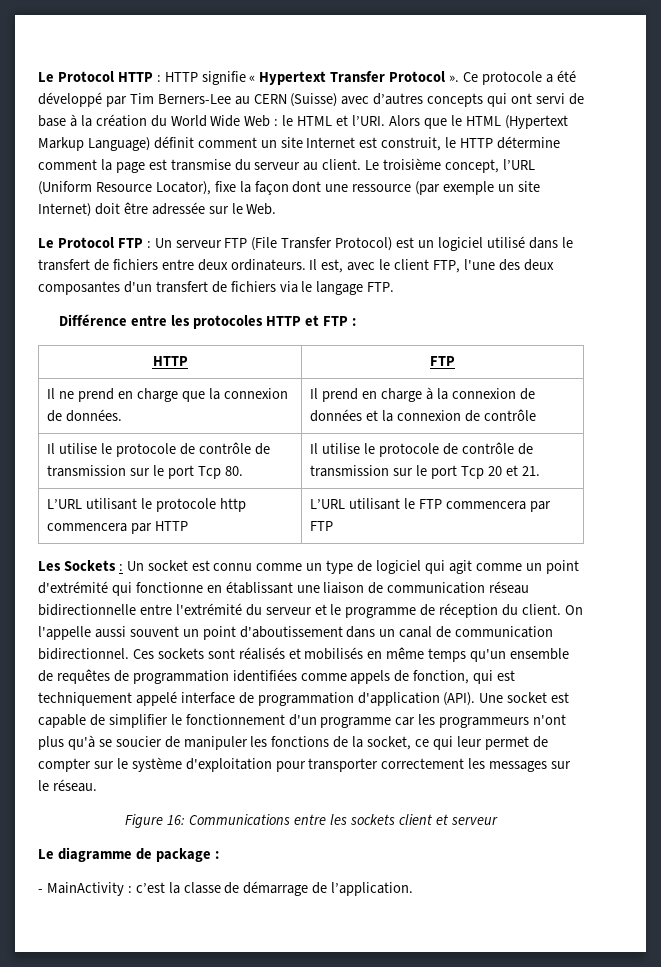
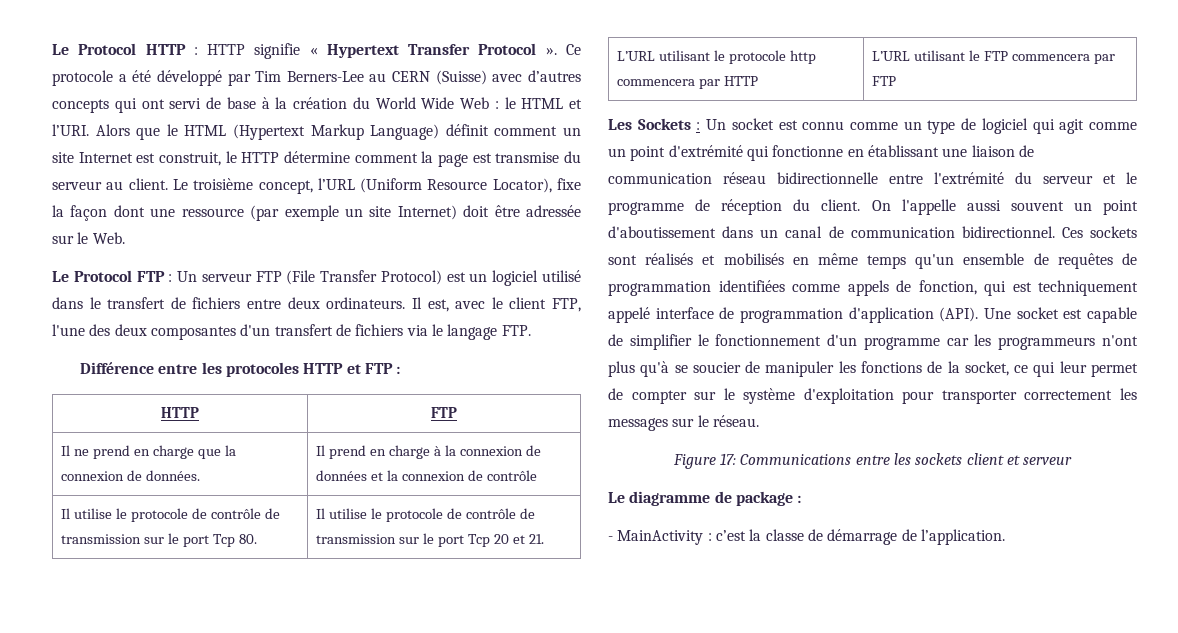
- Figure 16: Communications entre les sockets client et serveur
+ Figure 17: Communications entre les sockets client et serveur

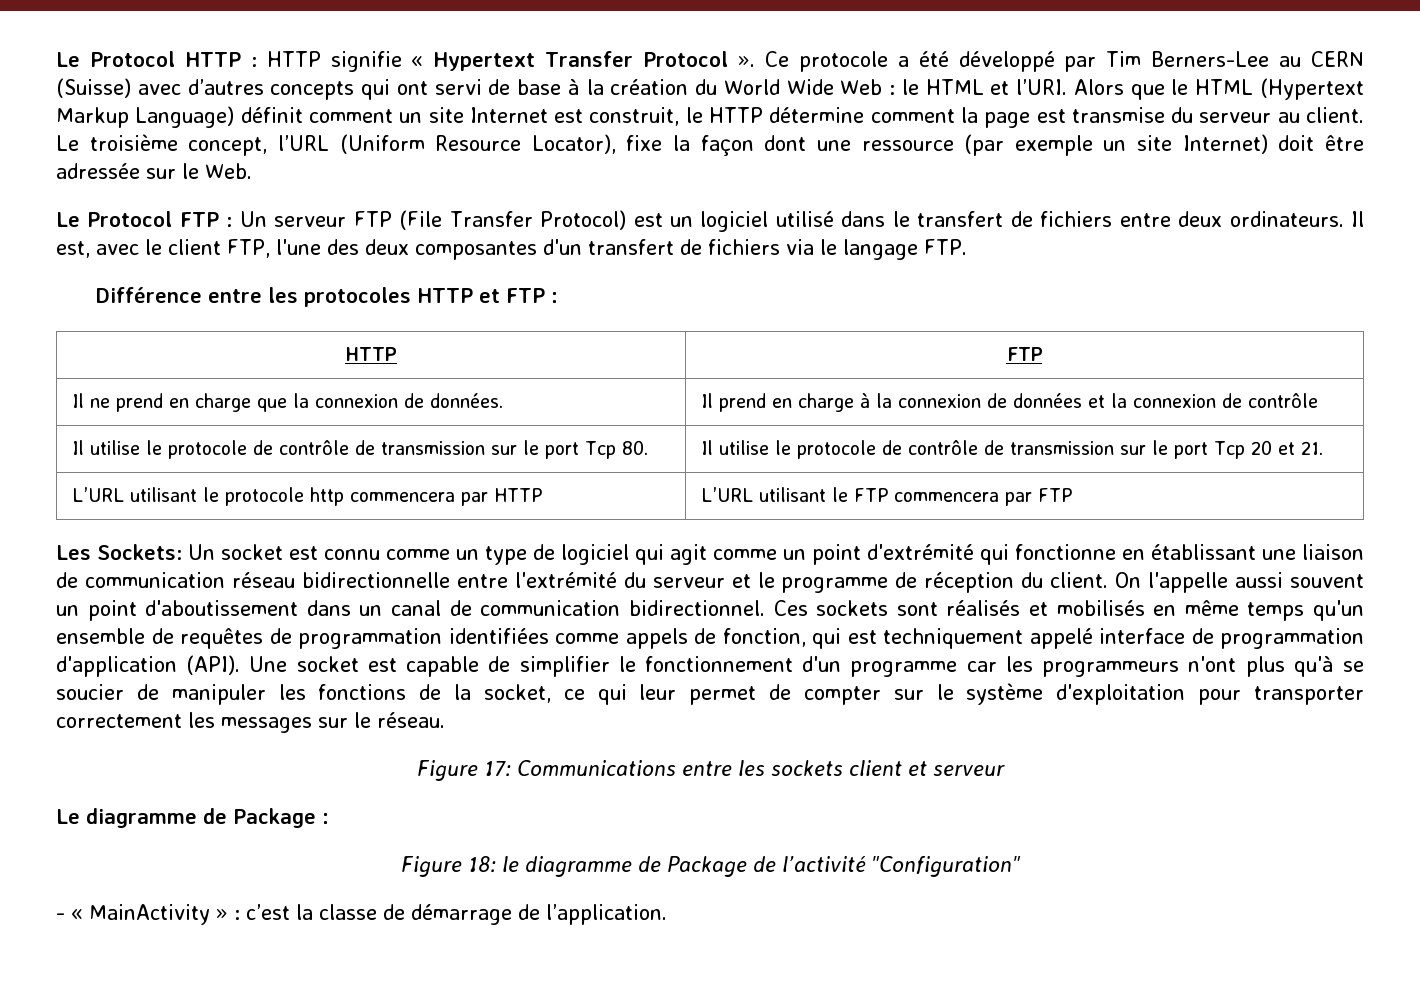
- Les Sockets : Un socket est connu comme un type de logiciel qui agit comme un point d'extrémité qui fonctionne en établissant une liaison de communication réseau bidirectionnelle entre l'extrémité du serveur et le programme de réception du client.
+ Les Sockets: Un socket est connu comme un type de logiciel qui agit comme un point d'extrémité qui fonctionne en établissant une liaison de communication réseau bidirectionnelle entre l'extrémité du serveur et le programme de réception du client.
- Le diagramme de package :
- - MainActivity : c’est la classe de démarrage de l’application.
+ Le diagramme de Package :
+ Figure 18: le diagramme de Package de l’activité "Configuration"
+ - « MainActivity » : c’est la classe de démarrage de l’application.

